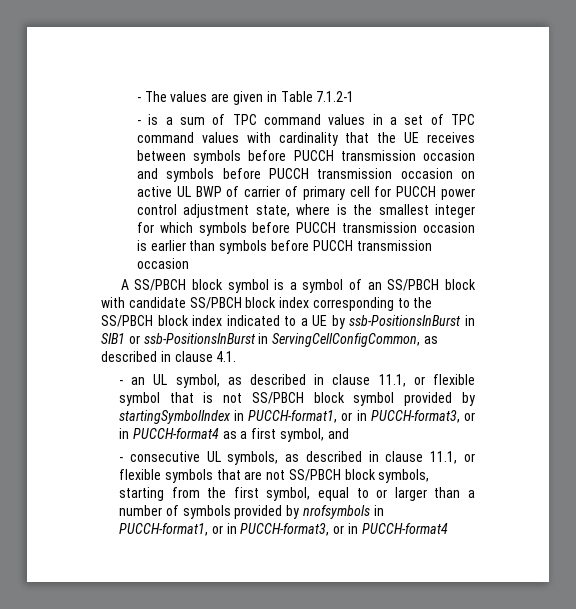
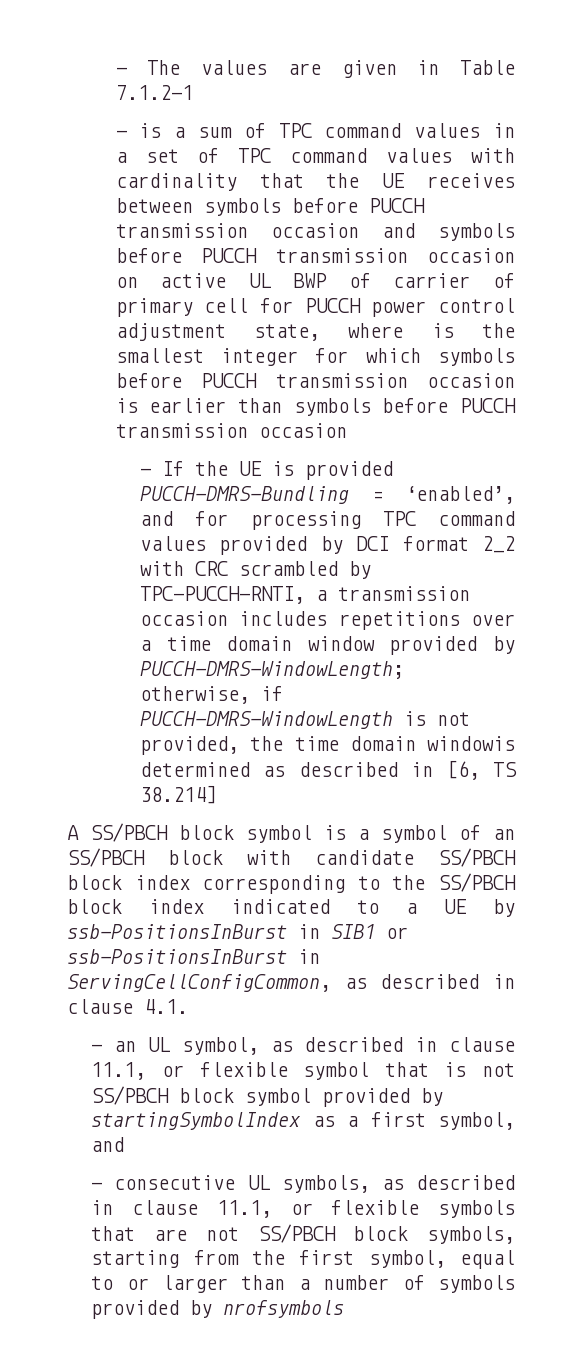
+ - If the UE is provided PUCCH-DMRS-Bundling = ‘enabled’, and for processing TPC command values provided by DCI format 2_2 with CRC scrambled by TPC-PUCCH-RNTI, a transmission occasion includes repetitions over a time domain window provided by PUCCH-DMRS-WindowLength; otherwise, if PUCCH-DMRS-WindowLength is not provided, the time domain windowis determined as described in [6, TS 38.214]
- - an UL symbol, as described in clause 11.1, or flexible symbol that is not SS/PBCH block symbol provided by startingSymbolIndex in PUCCH-format1, or in PUCCH-format3, or in PUCCH-format4 as a first symbol, and
+ - an UL symbol, as described in clause 11.1, or flexible symbol that is not SS/PBCH block symbol provided by startingSymbolIndex as a first symbol, and
- - consecutive UL symbols, as described in clause 11.1, or flexible symbols that are not SS/PBCH block symbols, starting from the first symbol, equal to or larger than a number of symbols provided by nrofsymbols in PUCCH-format1, or in PUCCH-format3, or in PUCCH-format4
+ - consecutive UL symbols, as described in clause 11.1, or flexible symbols that are not SS/PBCH block symbols, starting from the first symbol, equal to or larger than a number of symbols provided by nrofsymbols

